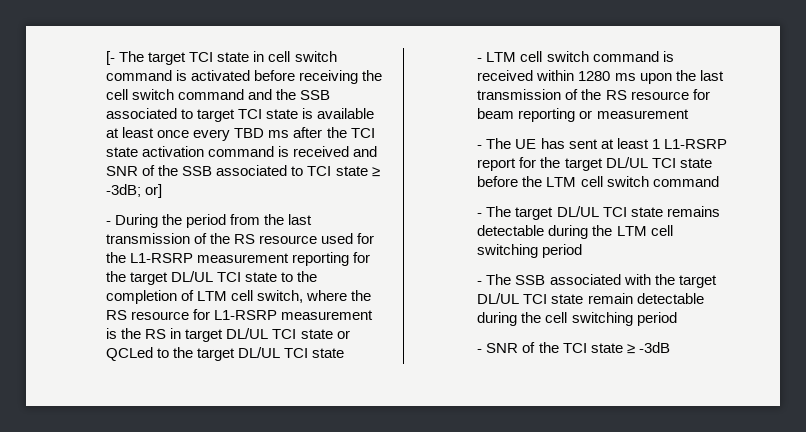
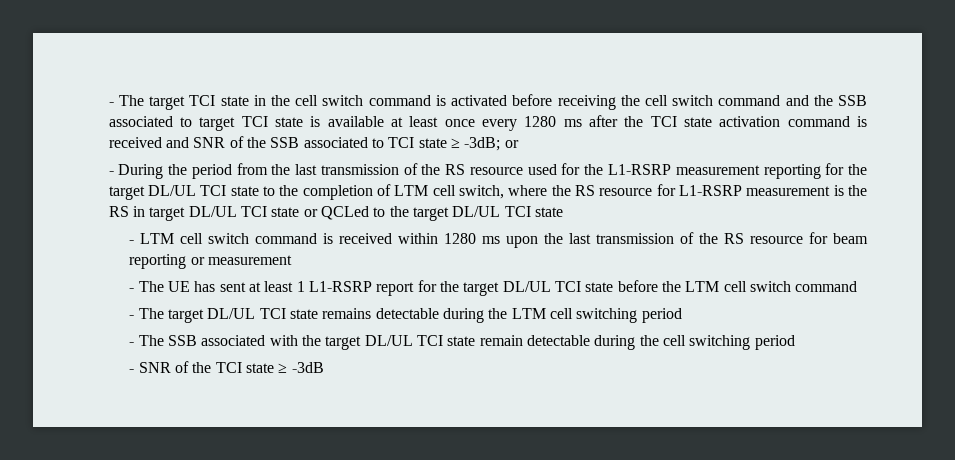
- [- The target TCI state in cell switch command is activated before receiving the cell switch command and the SSB associated to target TCI state is available at least once every TBD ms after the TCI state activation command is received and SNR of the SSB associated to TCI state ≥ -3dB; or]
+ - The target TCI state in the cell switch command is activated before receiving the cell switch command and the SSB associated to target TCI state is available at least once every 1280 ms after the TCI state activation command is received and SNR of the SSB associated to TCI state ≥ -3dB; or

